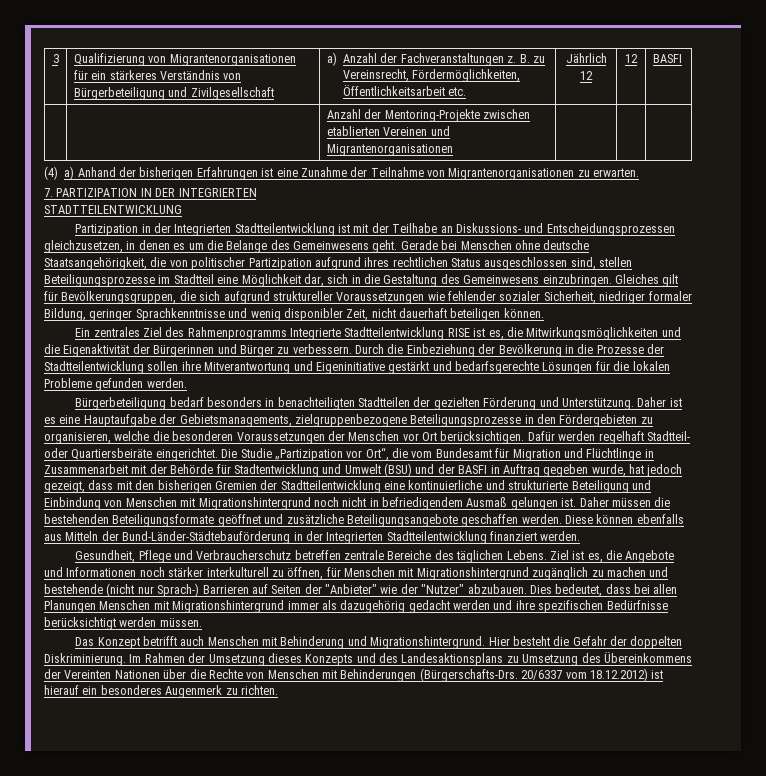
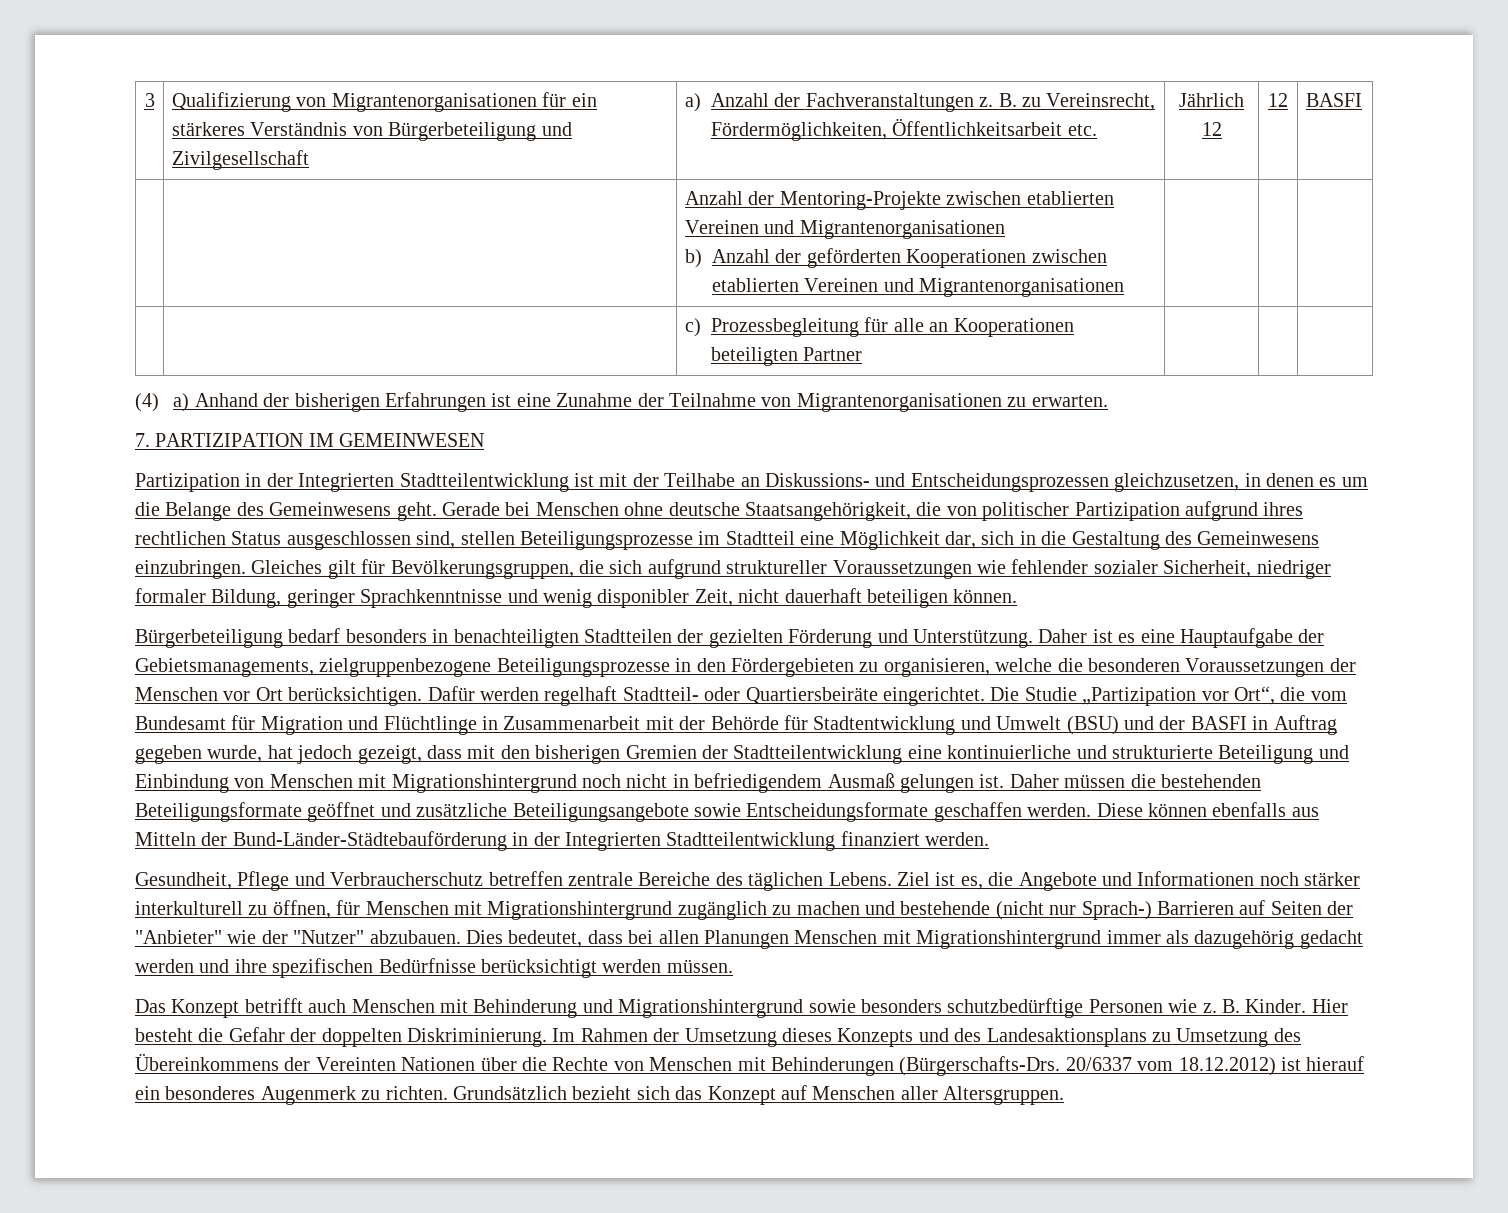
- | | Anzahl der Mentoring-Projekte zwischen etablierten Vereinen und Migrantenorganisationen | | |
+ | | Anzahl der Mentoring-Projekte zwischen etablierten Vereinen und Migrantenorganisationen
+ b) Anzahl der geförderten Kooperationen zwischen etablierten Vereinen und Migrantenorganisationen | | |
+ | | c) Prozessbegleitung für alle an Kooperationen beteiligten Partner | | |
- 7. PARTIZIPATION IN DER INTEGRIERTEN
- STADTTEILENTWICKLUNG
+ 7. PARTIZIPATION IM GEMEINWESEN
- Ein zentrales Ziel des Rahmenprogramms Integrierte Stadtteilentwicklung RISE ist es, die Mitwirkungsmöglichkeiten und die Eigenaktivität der Bürgerinnen und Bürger zu verbessern. Durch die Einbeziehung der Bevölkerung in die Prozesse der Stadtteilentwicklung sollen ihre Mitverantwortung und Eigeninitiative gestärkt und bedarfsgerechte Lösungen für die lokalen Probleme gefunden werden.
- Daher müssen die bestehenden Beteiligungsformate geöffnet und zusätzliche Beteiligungsangebote geschaffen werden.
+ Daher müssen die bestehenden Beteiligungsformate geöffnet und zusätzliche Beteiligungsangebote sowie Entscheidungsformate geschaffen werden.
- Das Konzept betrifft auch Menschen mit Behinderung und Migrationshintergrund.
+ Das Konzept betrifft auch Menschen mit Behinderung und Migrationshintergrund sowie besonders schutzbedürftige Personen wie z. B. Kinder.
+ Grundsätzlich bezieht sich das Konzept auf Menschen aller Altersgruppen.

